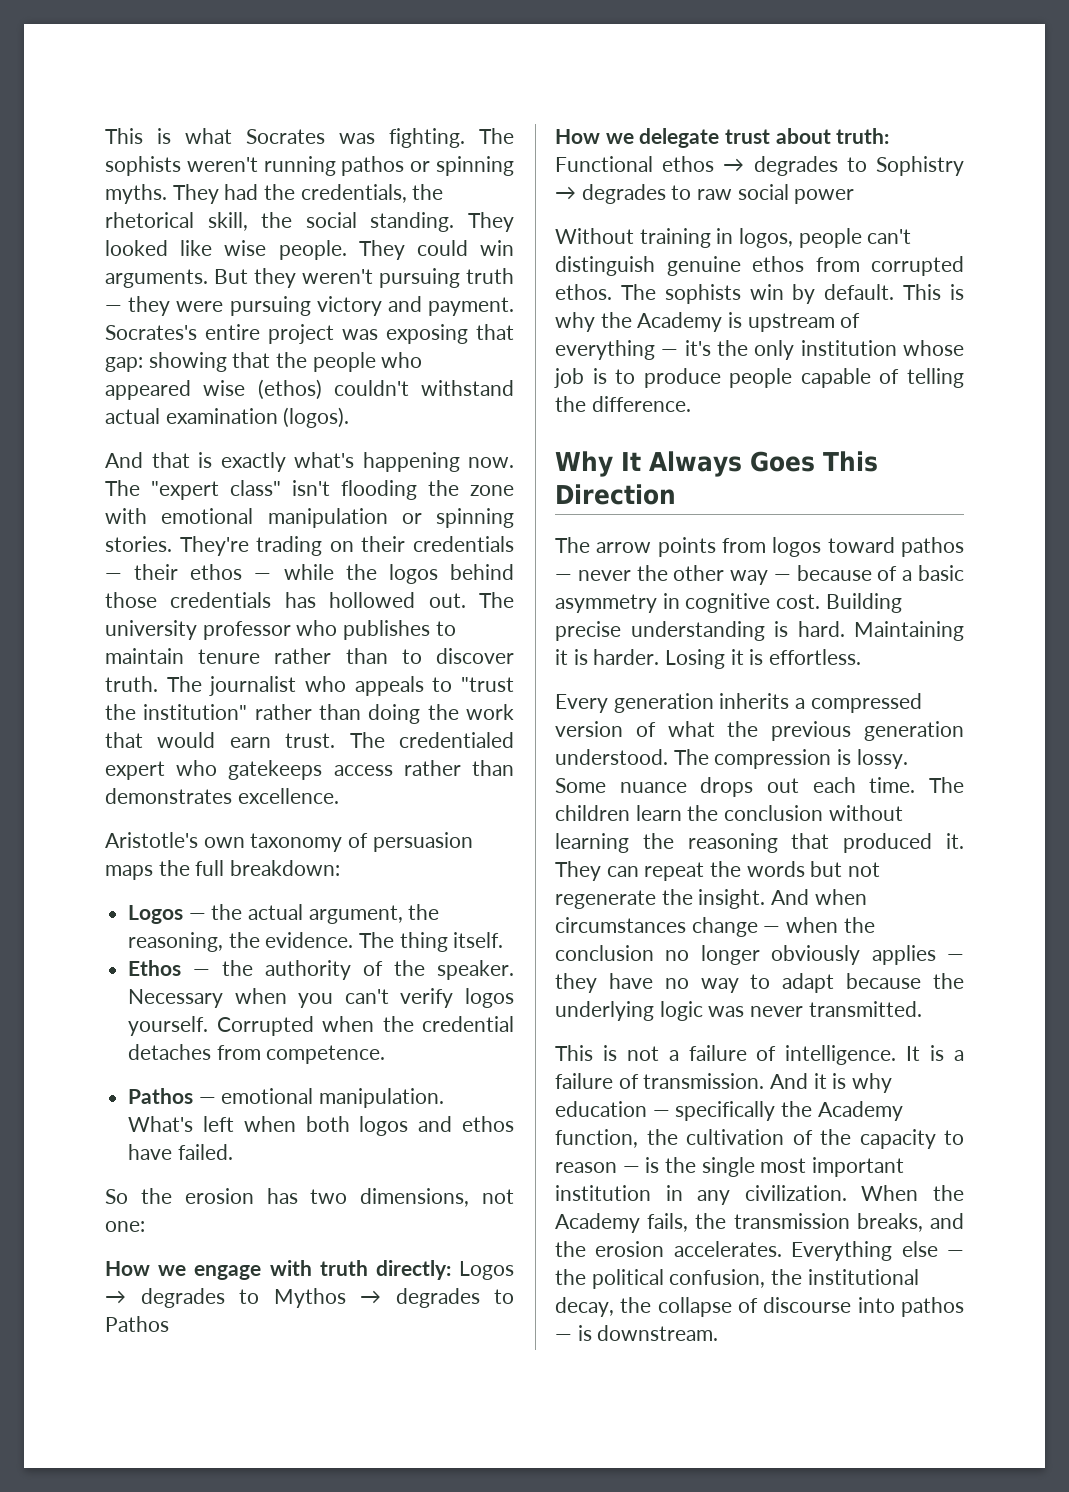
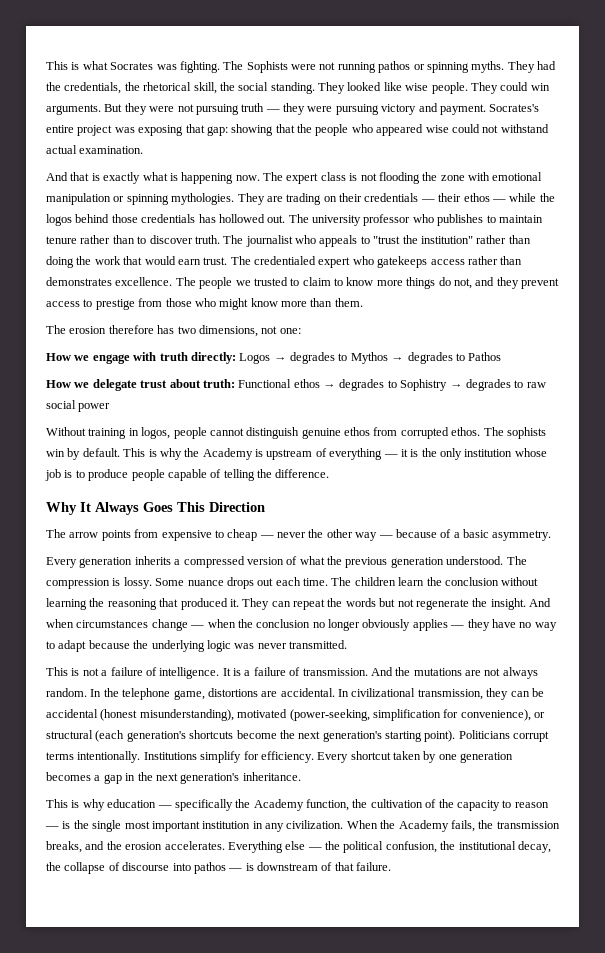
- The sophists weren't running pathos or spinning myths.
+ The Sophists were not running pathos or spinning myths.
- But they weren't pursuing truth — they were pursuing victory and payment.
+ But they were not pursuing truth — they were pursuing victory and payment.
- Socrates's entire project was exposing that gap: showing that the people who appeared wise (ethos) couldn't withstand actual examination (logos).
+ Socrates's entire project was exposing that gap: showing that the people who appeared wise could not withstand actual examination.
- And that is exactly what's happening now.
+ And that is exactly what is happening now.
- The "expert class" isn't flooding the zone with emotional manipulation or spinning stories. They're trading on their credentials — their ethos — while the logos behind those credentials has hollowed out.
+ The expert class is not flooding the zone with emotional manipulation or spinning mythologies. They are trading on their credentials — their ethos — while the logos behind those credentials has hollowed out.
- The credentialed expert who gatekeeps access rather than demonstrates excellence.
- Aristotle's own taxonomy of persuasion maps the full breakdown:
- Logos — the actual argument, the reasoning, the evidence. The thing itself.
- Ethos — the authority of the speaker. Necessary when you can't verify logos yourself. Corrupted when the credential detaches from competence.
- Pathos — emotional manipulation. What's left when both logos and ethos have failed.
- So the erosion has two dimensions, not one:
+ The credentialed expert who gatekeeps access rather than demonstrates excellence. The people we trusted to claim to know more things do not, and they prevent access to prestige from those who might know more than them.
+ The erosion therefore has two dimensions, not one:
- Without training in logos, people can't distinguish genuine ethos from corrupted ethos.
+ Without training in logos, people cannot distinguish genuine ethos from corrupted ethos.
- This is why the Academy is upstream of everything — it's the only institution whose job is to produce people capable of telling the difference.
+ This is why the Academy is upstream of everything — it is the only institution whose job is to produce people capable of telling the difference.
- The arrow points from logos toward pathos — never the other way — because of a basic asymmetry in cognitive cost. Building precise understanding is hard. Maintaining it is harder. Losing it is effortless.
+ The arrow points from expensive to cheap — never the other way — because of a basic asymmetry.
- And it is why education — specifically the Academy function, the cultivation of the capacity to reason — is the single most important institution in any civilization.
+ And the mutations are not always random. In the telephone game, distortions are accidental. In civilizational transmission, they can be accidental (honest misunderstanding), motivated (power-seeking, simplification for convenience), or structural (each generation's shortcuts become the next generation's starting point). Politicians corrupt terms intentionally. Institutions simplify for efficiency. Every shortcut taken by one generation becomes a gap in the next generation's inheritance.
+ This is why education — specifically the Academy function, the cultivation of the capacity to reason — is the single most important institution in any civilization.
- Everything else — the political confusion, the institutional decay, the collapse of discourse into pathos — is downstream.
+ Everything else — the political confusion, the institutional decay, the collapse of discourse into pathos — is downstream of that failure.

